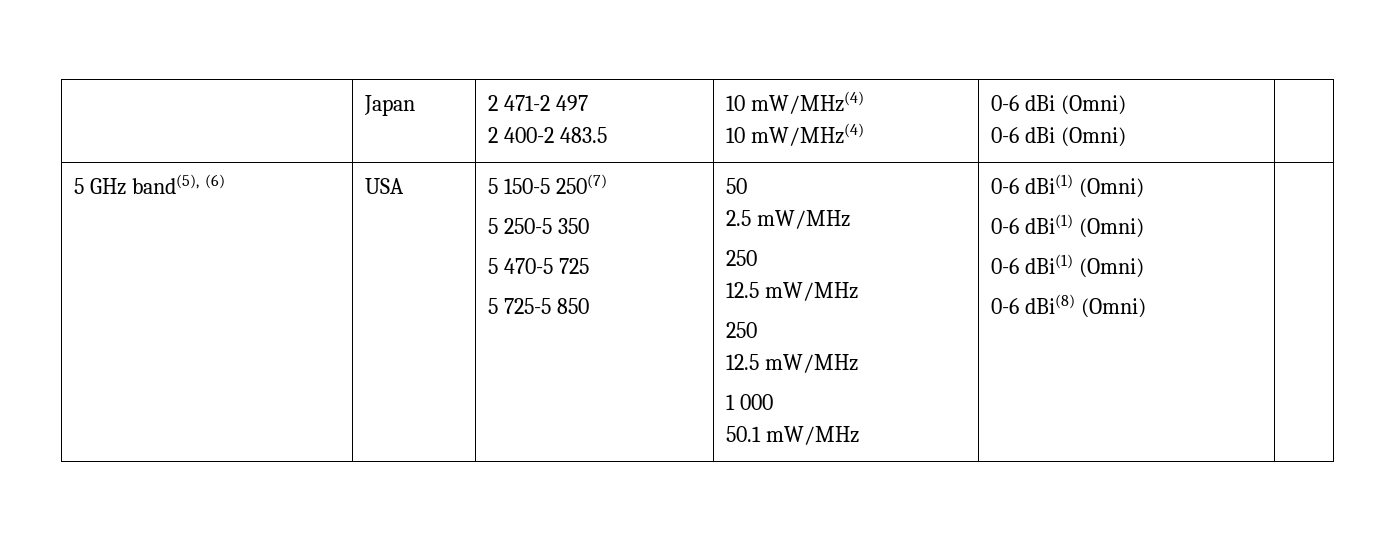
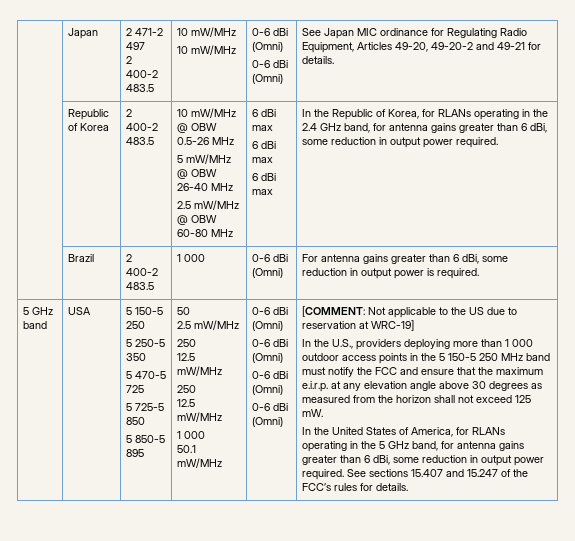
  | Japan | 2 471-2 497
- 2 400-2 483.5 | 10 mW/MHz(4)
- 10 mW/MHz(4) | 0-6 dBi (Omni)
- 0-6 dBi (Omni) |
- 5 GHz band(5), (6)
+ 2 400-2 483.5 | 10 mW/MHz
+ 10 mW/MHz | 0-6 dBi (Omni)
+ 0-6 dBi (Omni) | See Japan MIC ordinance for Regulating Radio Equipment, Articles 49-20, 49-20-2 and 49-21 for details.
+ | Republic of Korea | 2 400-2 483.5 | 10 mW/MHz @ OBW 0.5-26 MHz
+ 5 mW/MHz @ OBW 26-40 MHz
+ 2.5 mW/MHz @ OBW 60-80 MHz | 6 dBi max
+ 6 dBi max
+ 6 dBi max | In the Republic of Korea, for RLANs operating in the 2.4 GHz band, for antenna gains greater than 6 dBi, some reduction in output power required.
+ | Brazil | 2 400-2 483.5 | 1 000 | 0-6 dBi (Omni) | For antenna gains greater than 6 dBi, some reduction in output power is required.
+ 5 GHz band
- USA | 5 150-5 250(7)
+ USA | 5 150-5 250
+ 5 850-5 895
- 50.1 mW/MHz | 0-6 dBi(1) (Omni)
- 0-6 dBi(1) (Omni)
- 0-6 dBi(1) (Omni)
- 0-6 dBi(8) (Omni)
+ 50.1 mW/MHz | 0-6 dBi (Omni)
+ 0-6 dBi (Omni)
+ 0-6 dBi (Omni)
+ 0-6 dBi (Omni) | [COMMENT: Not applicable to the US due to reservation at WRC-19]
+ In the U.S., providers deploying more than 1 000 outdoor access points in the 5 150-5 250 MHz band must notify the FCC and ensure that the maximum e.i.r.p. at any elevation angle above 30 degrees as measured from the horizon shall not exceed 125 mW.
+ In the United States of America, for RLANs operating in the 5 GHz band, for antenna gains greater than 6 dBi, some reduction in output power required. See sections 15.407 and 15.247 of the FCC’s rules for details.

